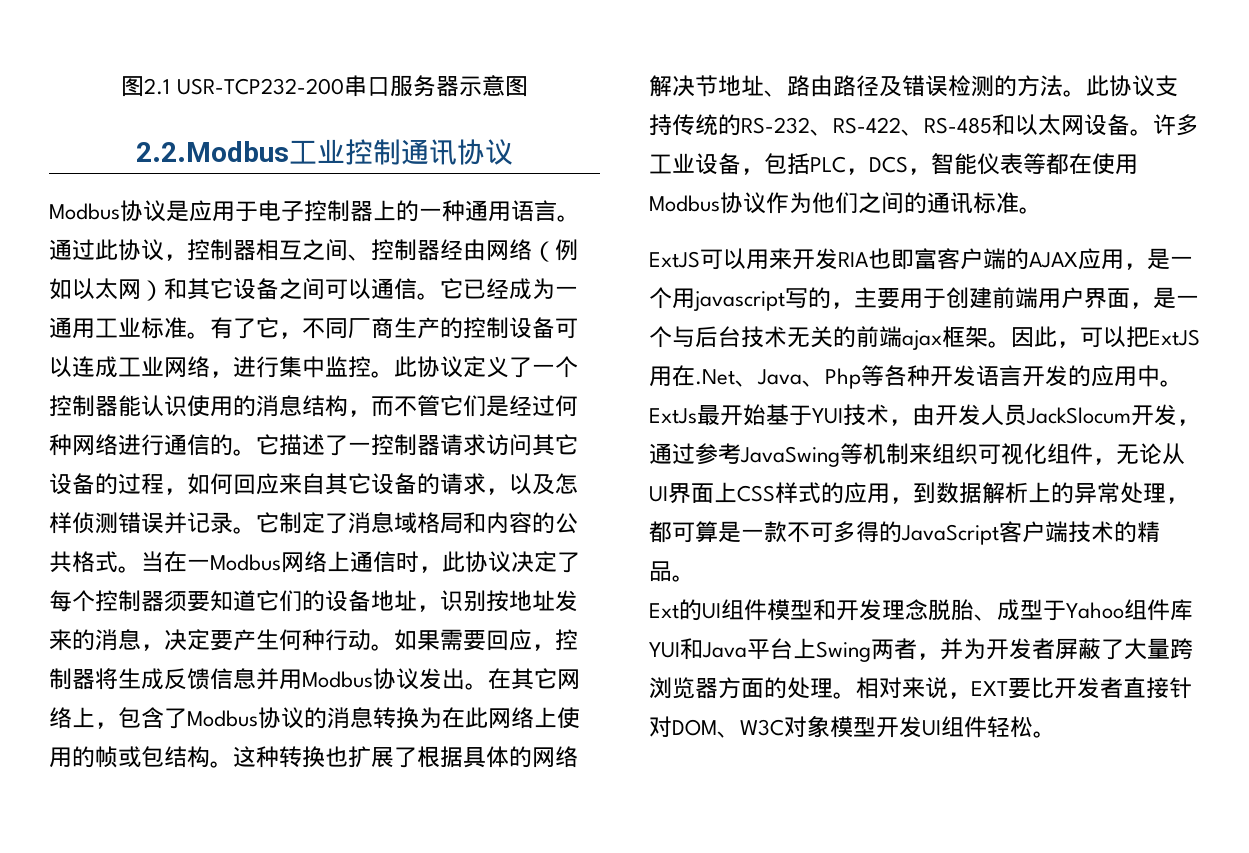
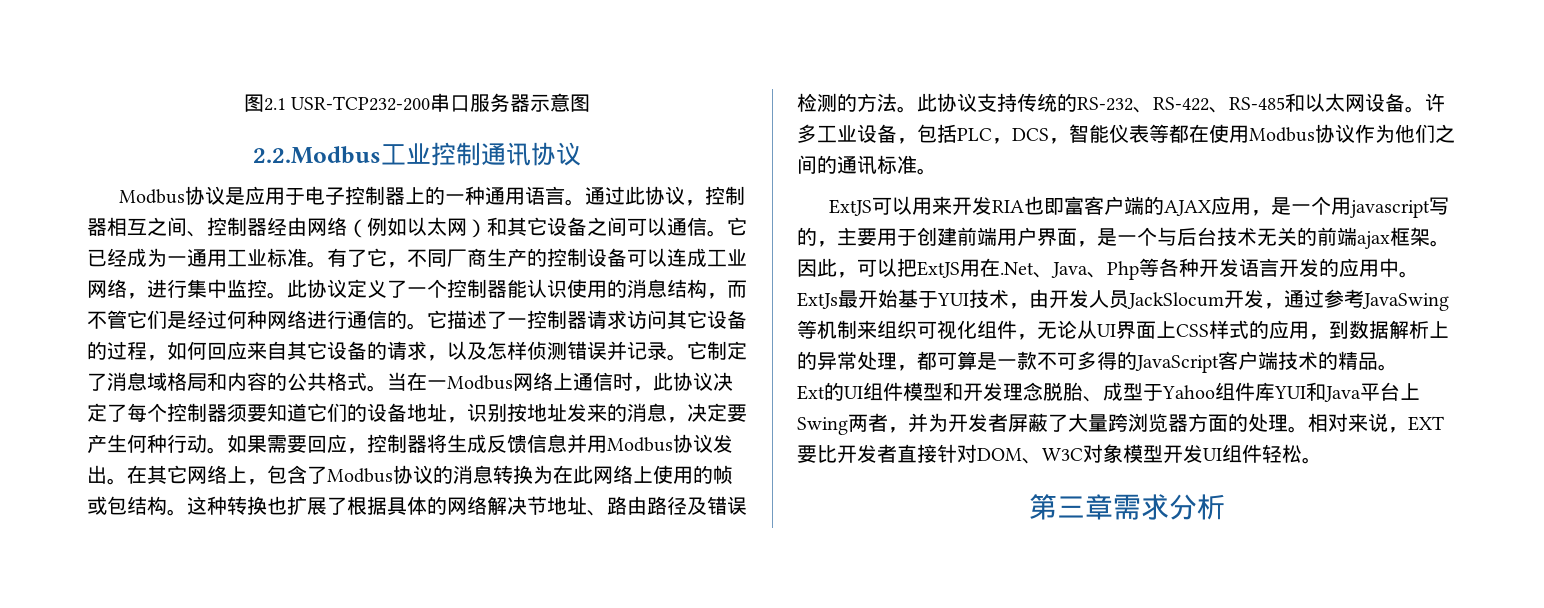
+ 第三章需求分析

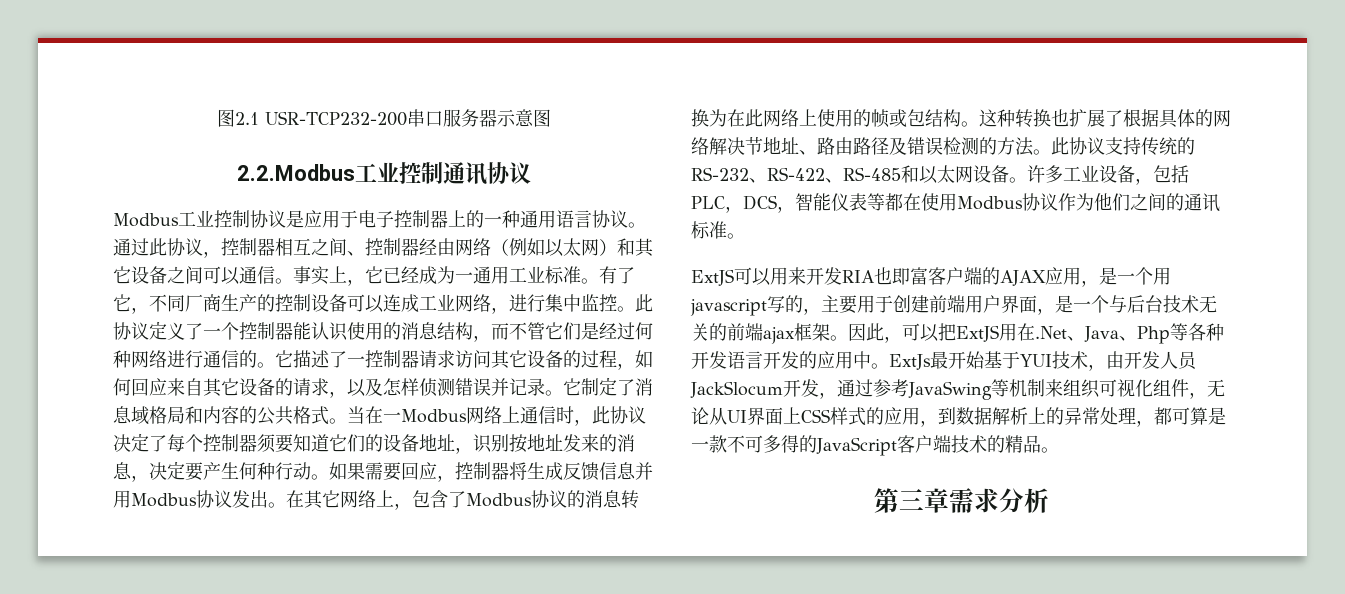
- Modbus协议是应用于电子控制器上的一种通用语言。
+ Modbus工业控制协议是应用于电子控制器上的一种通用语言协议。
- 它已经成为一通用工业标准。
+ 事实上，它已经成为一通用工业标准。
- Ext的UI组件模型和开发理念脱胎、成型于Yahoo组件库YUI和Java平台上Swing两者，并为开发者屏蔽了大量跨浏览器方面的处理。相对来说，EXT要比开发者直接针对DOM、W3C对象模型开发UI组件轻松。

